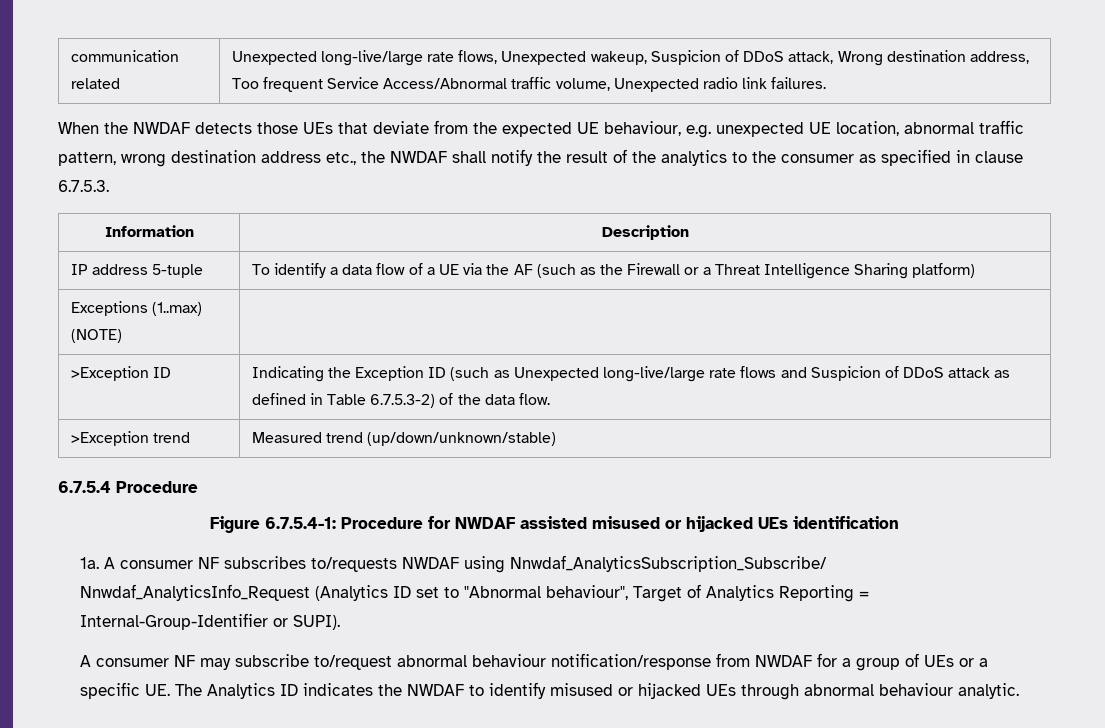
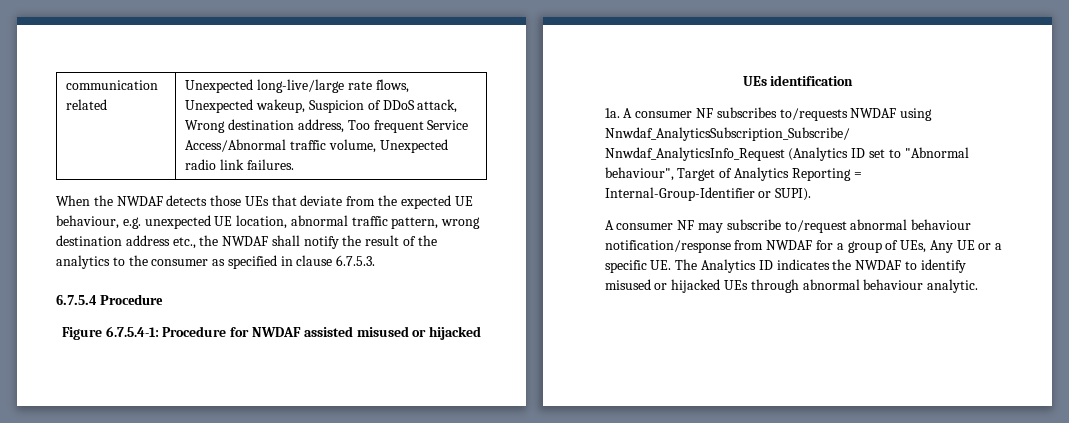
- Information | Description
- IP address 5-tuple | To identify a data flow of a UE via the AF (such as the Firewall or a Threat Intelligence Sharing platform)
- Exceptions (1..max) (NOTE) |
- >Exception ID | Indicating the Exception ID (such as Unexpected long-live/large rate flows and Suspicion of DDoS attack as defined in Table 6.7.5.3-2) of the data flow.
- >Exception trend | Measured trend (up/down/unknown/stable)
- A consumer NF may subscribe to/request abnormal behaviour notification/response from NWDAF for a group of UEs or a specific UE. The Analytics ID indicates the NWDAF to identify misused or hijacked UEs through abnormal behaviour analytic.
+ A consumer NF may subscribe to/request abnormal behaviour notification/response from NWDAF for a group of UEs, Any UE or a specific UE. The Analytics ID indicates the NWDAF to identify misused or hijacked UEs through abnormal behaviour analytic.

